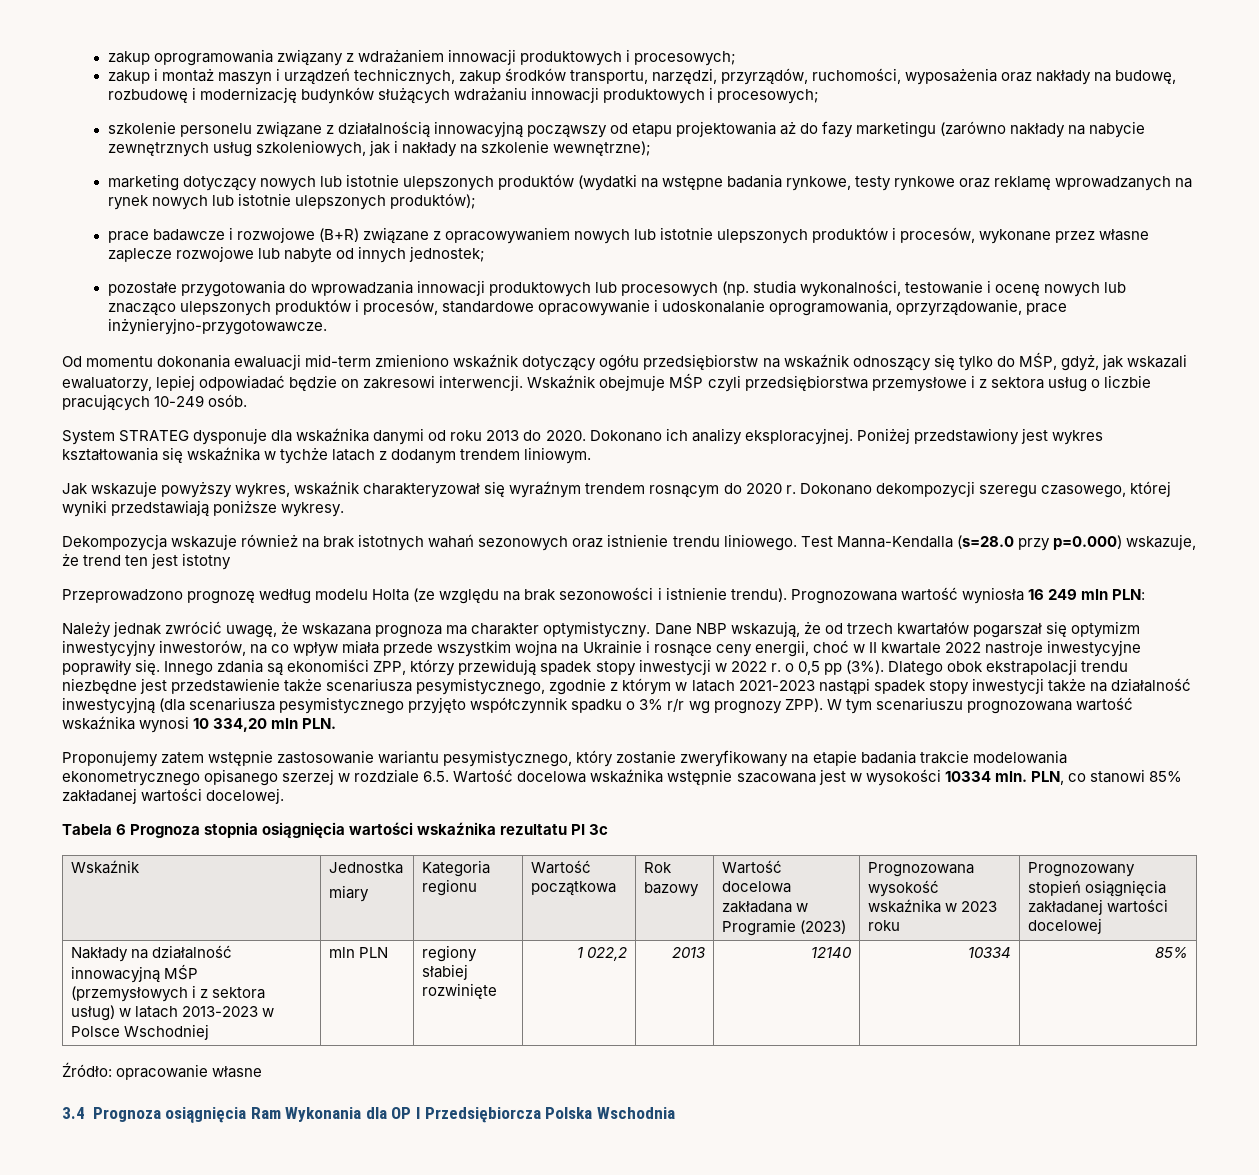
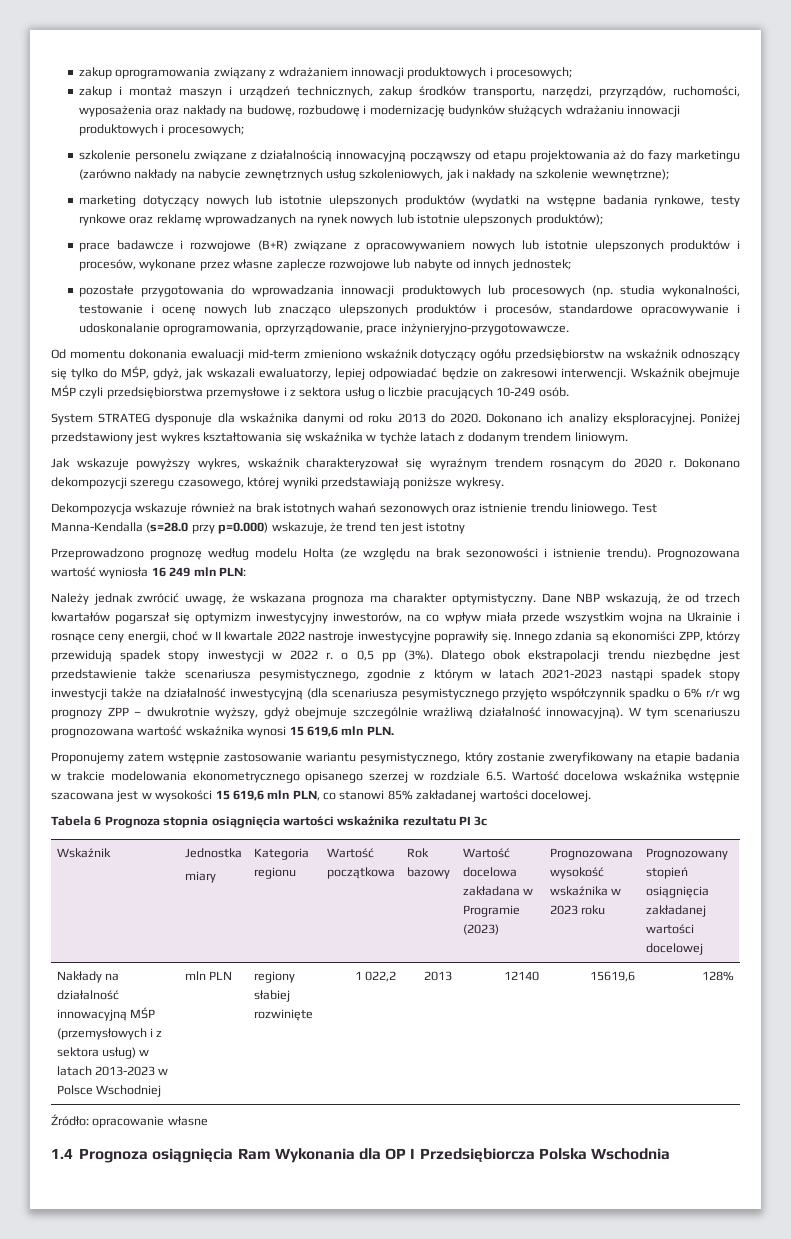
- Dlatego obok ekstrapolacji trendu niezbędne jest przedstawienie także scenariusza pesymistycznego, zgodnie z którym w latach 2021-2023 nastąpi spadek stopy inwestycji także na działalność inwestycyjną (dla scenariusza pesymistycznego przyjęto współczynnik spadku o 3% r/r wg prognozy ZPP).
+ Dlatego obok ekstrapolacji trendu niezbędne jest przedstawienie także scenariusza pesymistycznego, zgodnie z którym w latach 2021-2023 nastąpi spadek stopy inwestycji także na działalność inwestycyjną (dla scenariusza pesymistycznego przyjęto współczynnik spadku o 6% r/r wg prognozy ZPP – dwukrotnie wyższy, gdyż obejmuje szczególnie wrażliwą działalność innowacyjną).
- W tym scenariuszu prognozowana wartość wskaźnika wynosi 10 334,20 mln PLN.
+ W tym scenariuszu prognozowana wartość wskaźnika wynosi 15 619,6 mln PLN.
- Proponujemy zatem wstępnie zastosowanie wariantu pesymistycznego, który zostanie zweryfikowany na etapie badania trakcie modelowania ekonometrycznego opisanego szerzej w rozdziale 6.5. Wartość docelowa wskaźnika wstępnie szacowana jest w wysokości 10334 mln. PLN, co stanowi 85% zakładanej wartości docelowej.
+ Proponujemy zatem wstępnie zastosowanie wariantu pesymistycznego, który zostanie zweryfikowany na etapie badania w trakcie modelowania ekonometrycznego opisanego szerzej w rozdziale 6.5. Wartość docelowa wskaźnika wstępnie szacowana jest w wysokości 15 619,6 mln PLN, co stanowi 85% zakładanej wartości docelowej.
- Nakłady na działalność innowacyjną MŚP (przemysłowych i z sektora usług) w latach 2013-2023 w Polsce Wschodniej | mln PLN | regiony słabiej rozwinięte | 1 022,2 | 2013 | 12140 | 10334 | 85%
+ Nakłady na działalność innowacyjną MŚP (przemysłowych i z sektora usług) w latach 2013-2023 w Polsce Wschodniej | mln PLN | regiony słabiej rozwinięte | 1 022,2 | 2013 | 12140 | 15619,6 | 128%
- 3.4 Prognoza osiągnięcia Ram Wykonania dla OP I Przedsiębiorcza Polska Wschodnia
+ 1.4 Prognoza osiągnięcia Ram Wykonania dla OP I Przedsiębiorcza Polska Wschodnia

